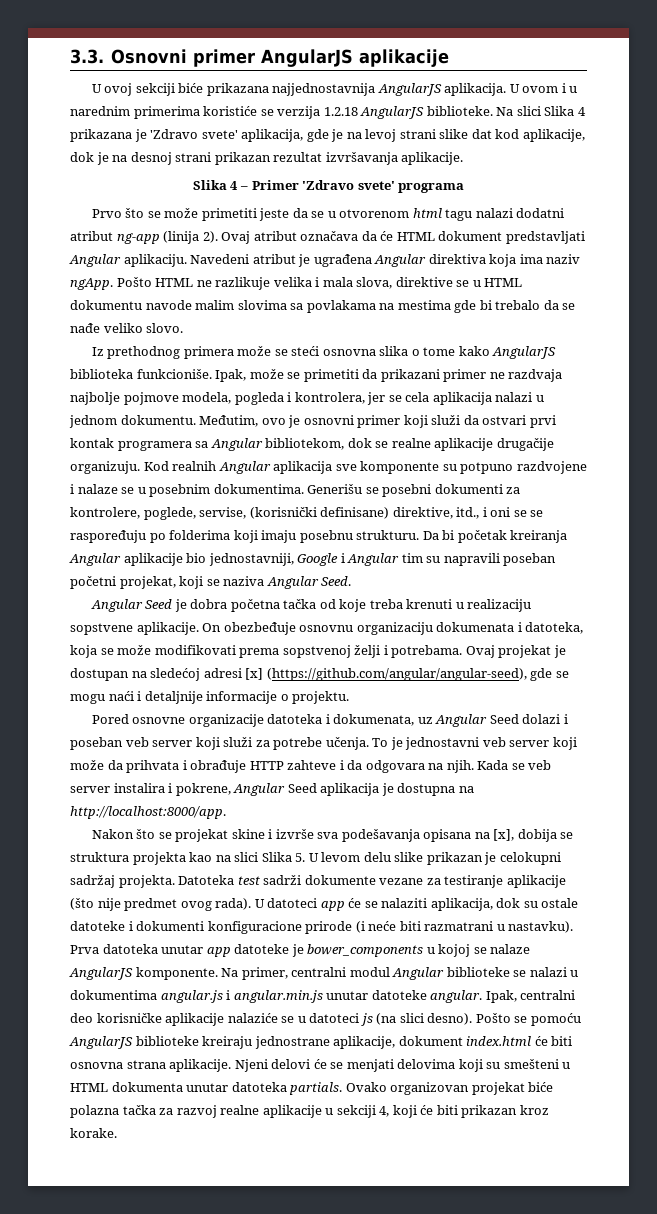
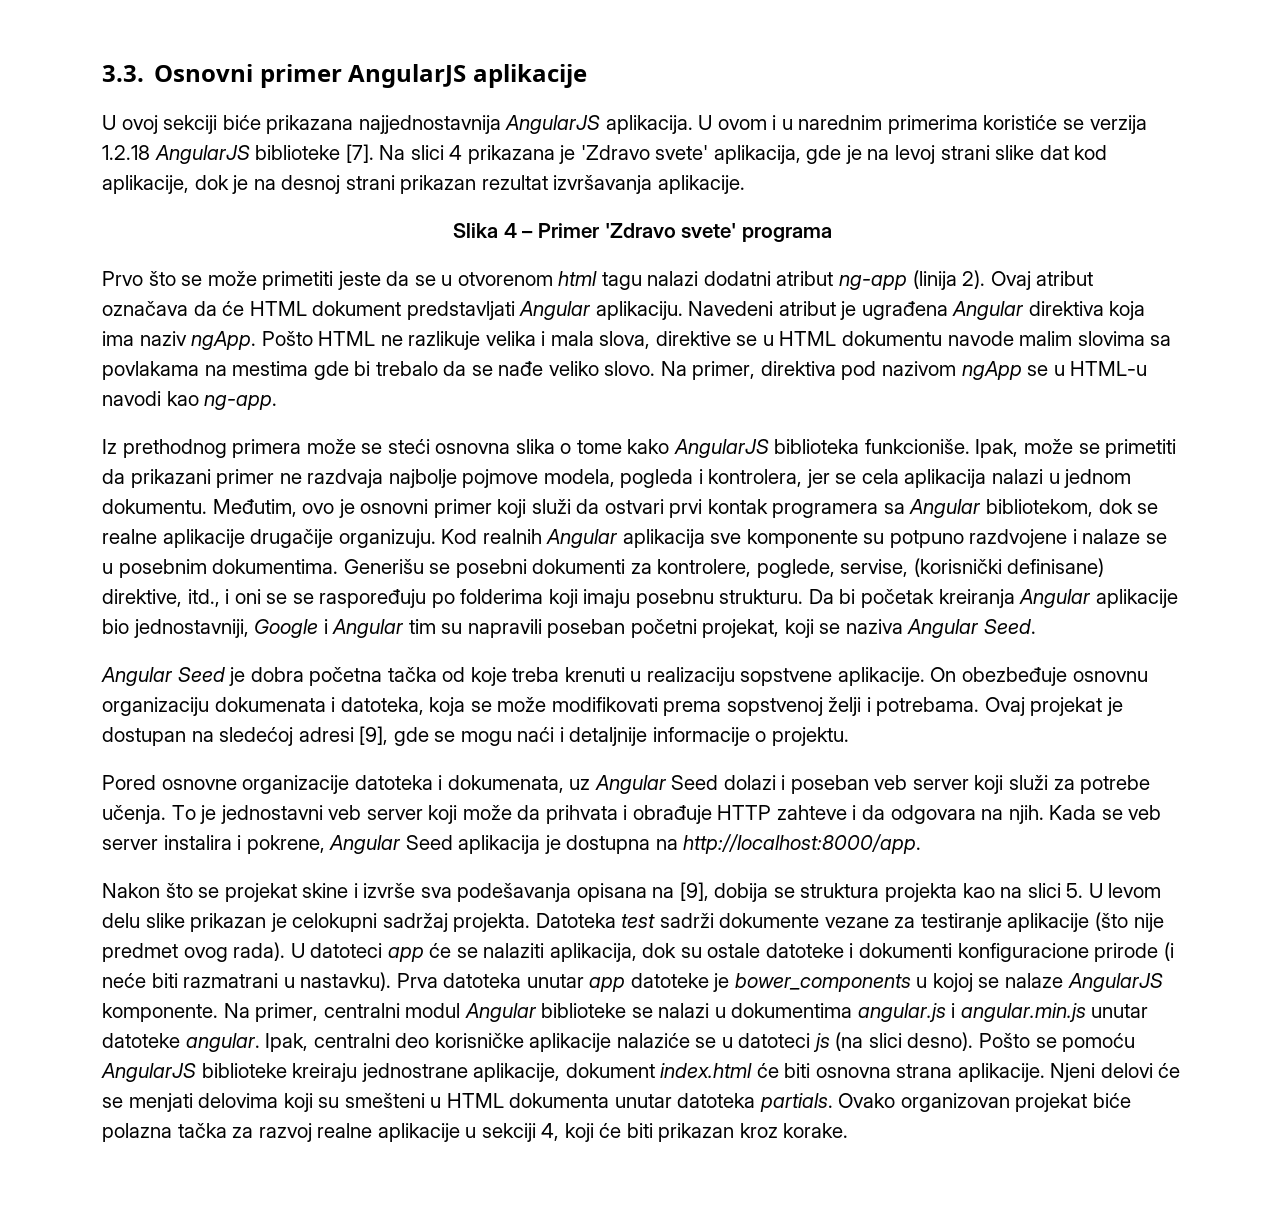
- U ovom i u narednim primerima koristiće se verzija 1.2.18 AngularJS biblioteke.
+ U ovom i u narednim primerima koristiće se verzija 1.2.18 AngularJS biblioteke [7].
- Na slici Slika 4 prikazana je 'Zdravo svete' aplikacija, gde je na levoj strani slike dat kod aplikacije, dok je na desnoj strani prikazan rezultat izvršavanja aplikacije.
+ Na slici 4 prikazana je 'Zdravo svete' aplikacija, gde je na levoj strani slike dat kod aplikacije, dok je na desnoj strani prikazan rezultat izvršavanja aplikacije.
+ Na primer, direktiva pod nazivom ngApp se u HTML-u navodi kao ng-app.
- Ovaj projekat je dostupan na sledećoj adresi [x] (https://github.com/angular/angular-seed), gde se mogu naći i detaljnije informacije o projektu.
+ Ovaj projekat je dostupan na sledećoj adresi [9], gde se mogu naći i detaljnije informacije o projektu.
- Nakon što se projekat skine i izvrše sva podešavanja opisana na [x], dobija se struktura projekta kao na slici Slika 5. U levom delu slike prikazan je celokupni sadržaj projekta.
+ Nakon što se projekat skine i izvrše sva podešavanja opisana na [9], dobija se struktura projekta kao na slici 5. U levom delu slike prikazan je celokupni sadržaj projekta.

